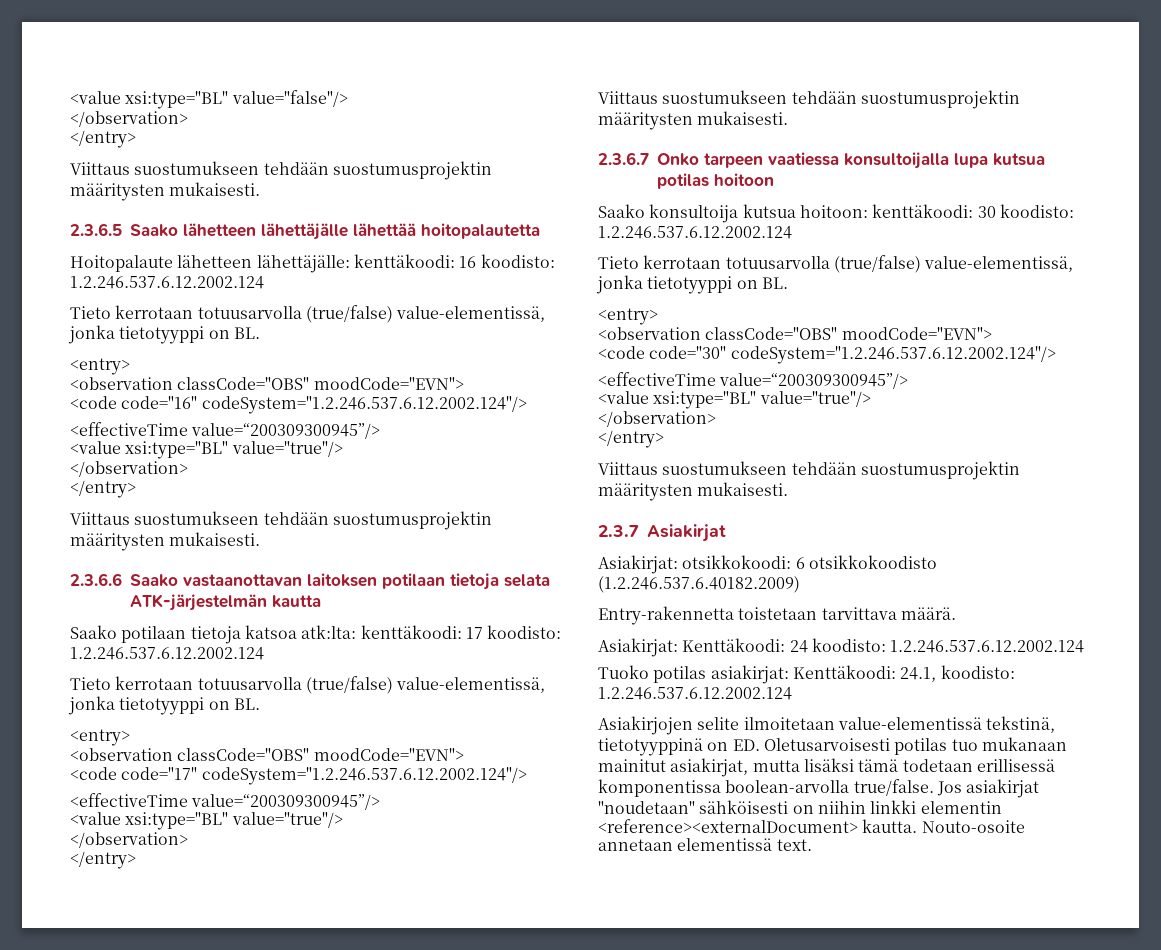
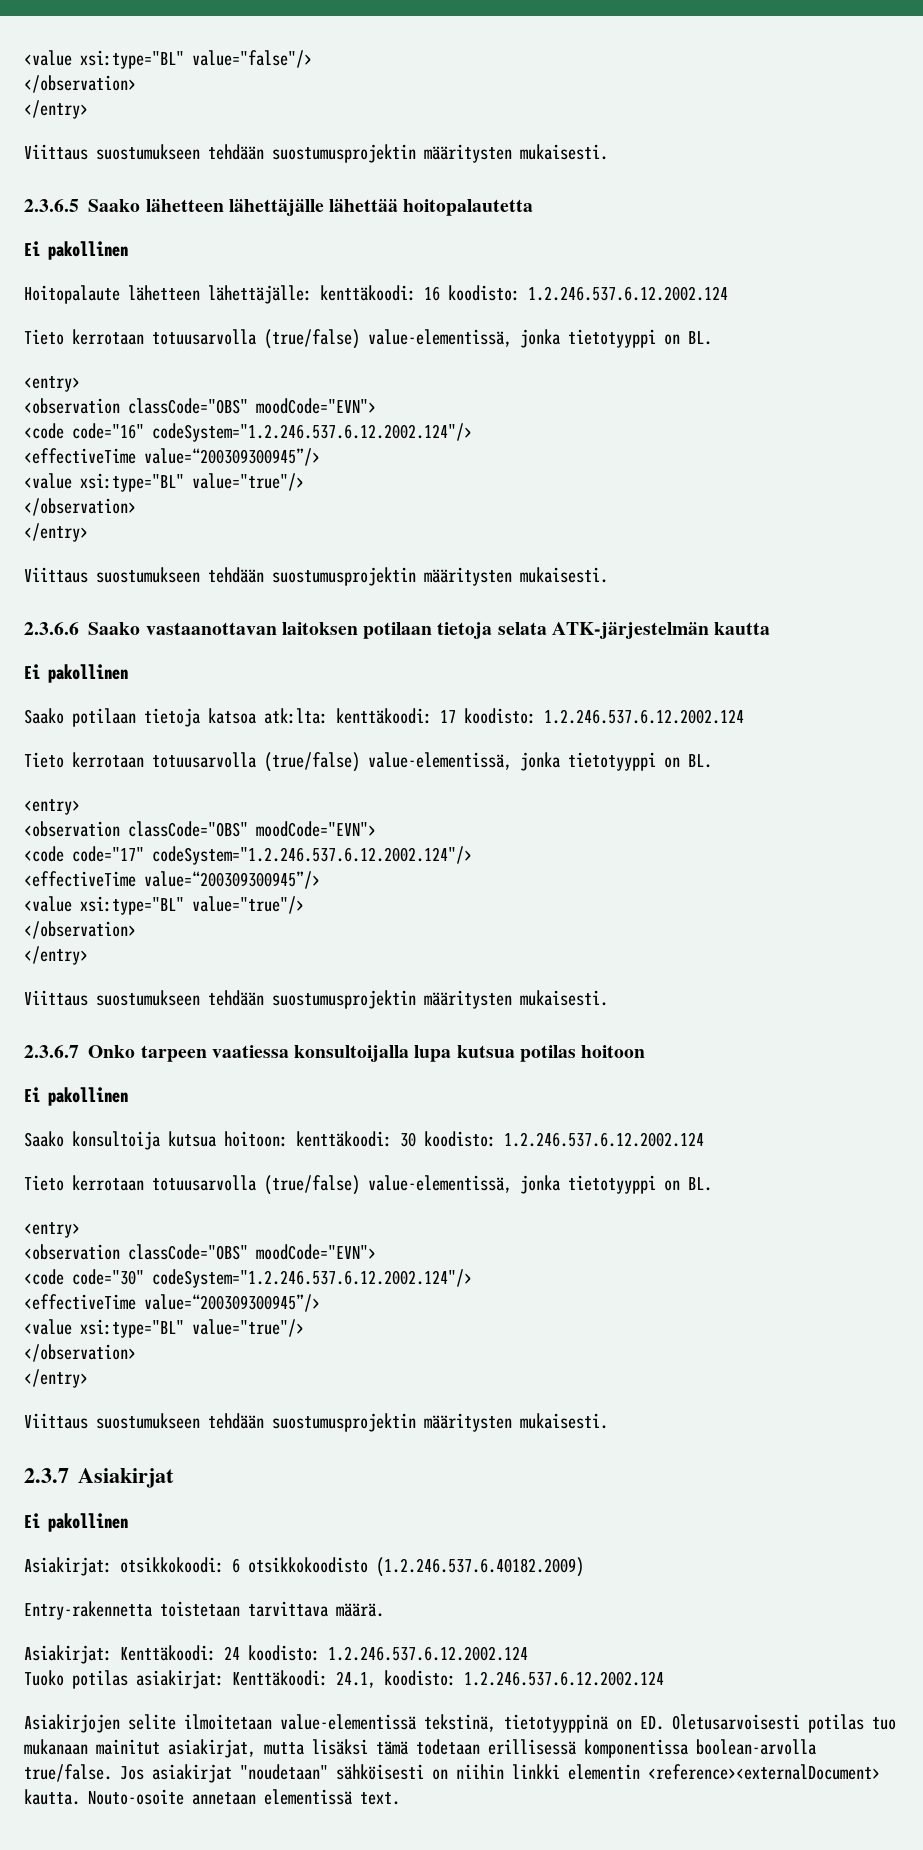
  2.3.6.5 Saako lähetteen lähettäjälle lähettää hoitopalautetta
+ Ei pakollinen
  2.3.6.6 Saako vastaanottavan laitoksen potilaan tietoja selata ATK-järjestelmän kautta
+ Ei pakollinen
  2.3.6.7 Onko tarpeen vaatiessa konsultoijalla lupa kutsua potilas hoitoon
+ Ei pakollinen
  2.3.7 Asiakirjat
+ Ei pakollinen

